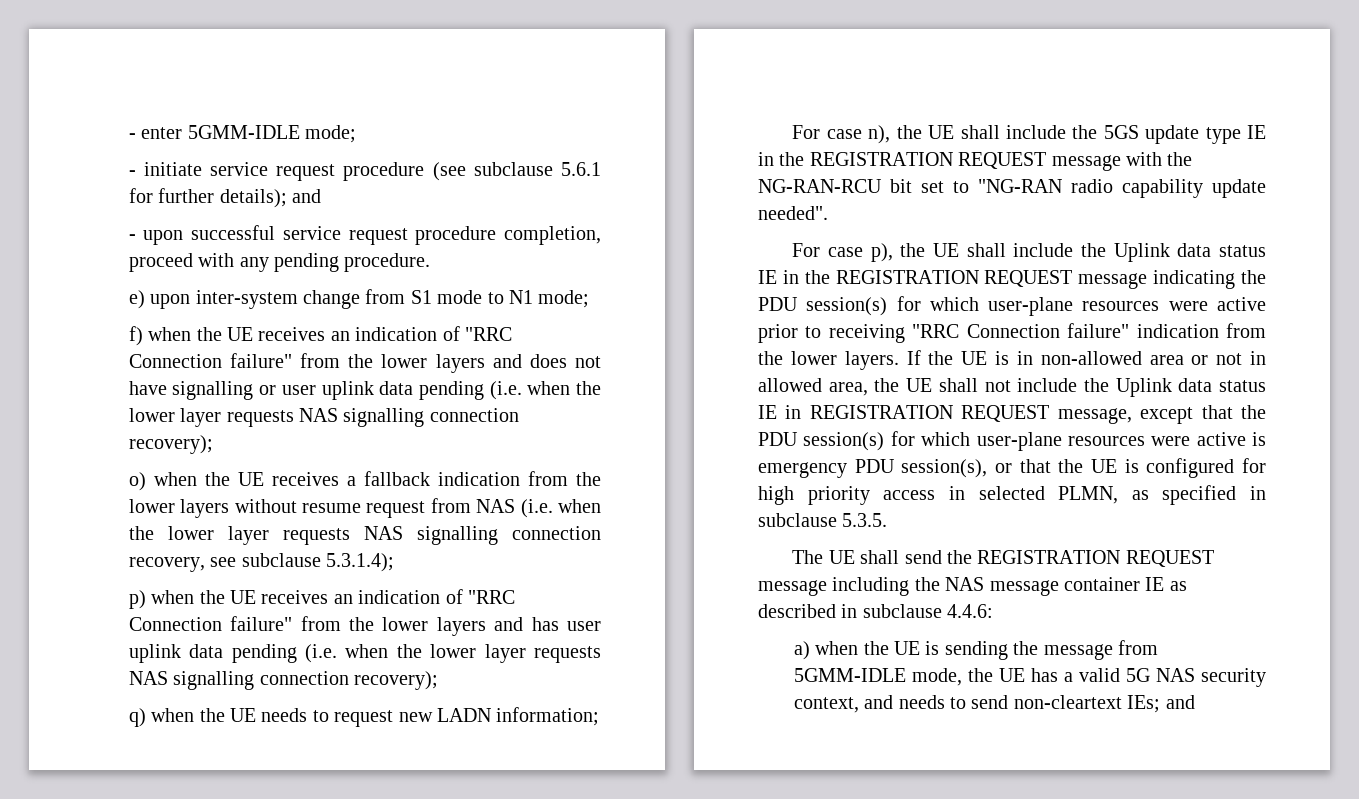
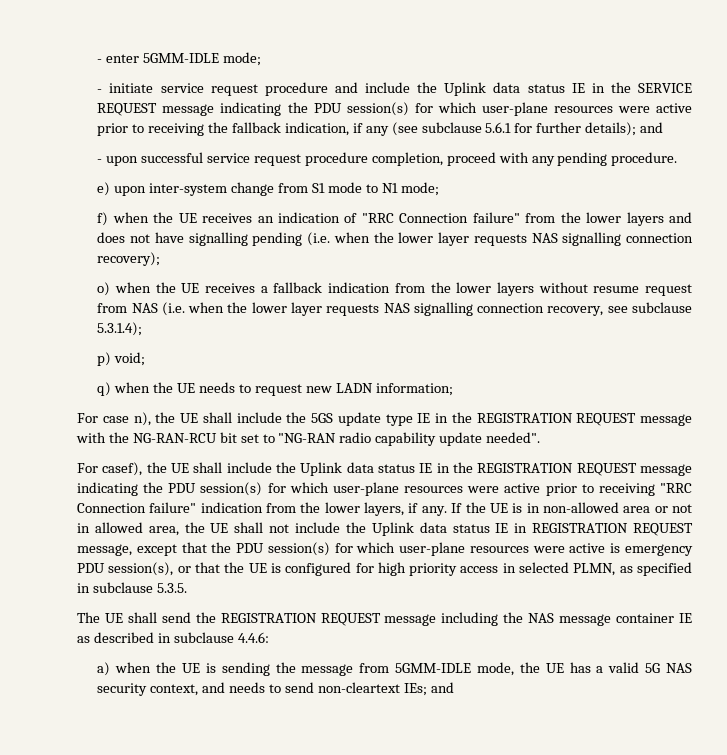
- - initiate service request procedure (see subclause 5.6.1 for further details); and
+ - initiate service request procedure and include the Uplink data status IE in the SERVICE REQUEST message indicating the PDU session(s) for which user-plane resources were active prior to receiving the fallback indication, if any (see subclause 5.6.1 for further details); and
- f) when the UE receives an indication of "RRC Connection failure" from the lower layers and does not have signalling or user uplink data pending (i.e. when the lower layer requests NAS signalling connection recovery);
+ f) when the UE receives an indication of "RRC Connection failure" from the lower layers and does not have signalling pending (i.e. when the lower layer requests NAS signalling connection recovery);
- p) when the UE receives an indication of "RRC Connection failure" from the lower layers and has user uplink data pending (i.e. when the lower layer requests NAS signalling connection recovery);
+ p) void;
- For case p), the UE shall include the Uplink data status IE in the REGISTRATION REQUEST message indicating the PDU session(s) for which user-plane resources were active prior to receiving "RRC Connection failure" indication from the lower layers.
+ For casef), the UE shall include the Uplink data status IE in the REGISTRATION REQUEST message indicating the PDU session(s) for which user-plane resources were active prior to receiving "RRC Connection failure" indication from the lower layers, if any.

